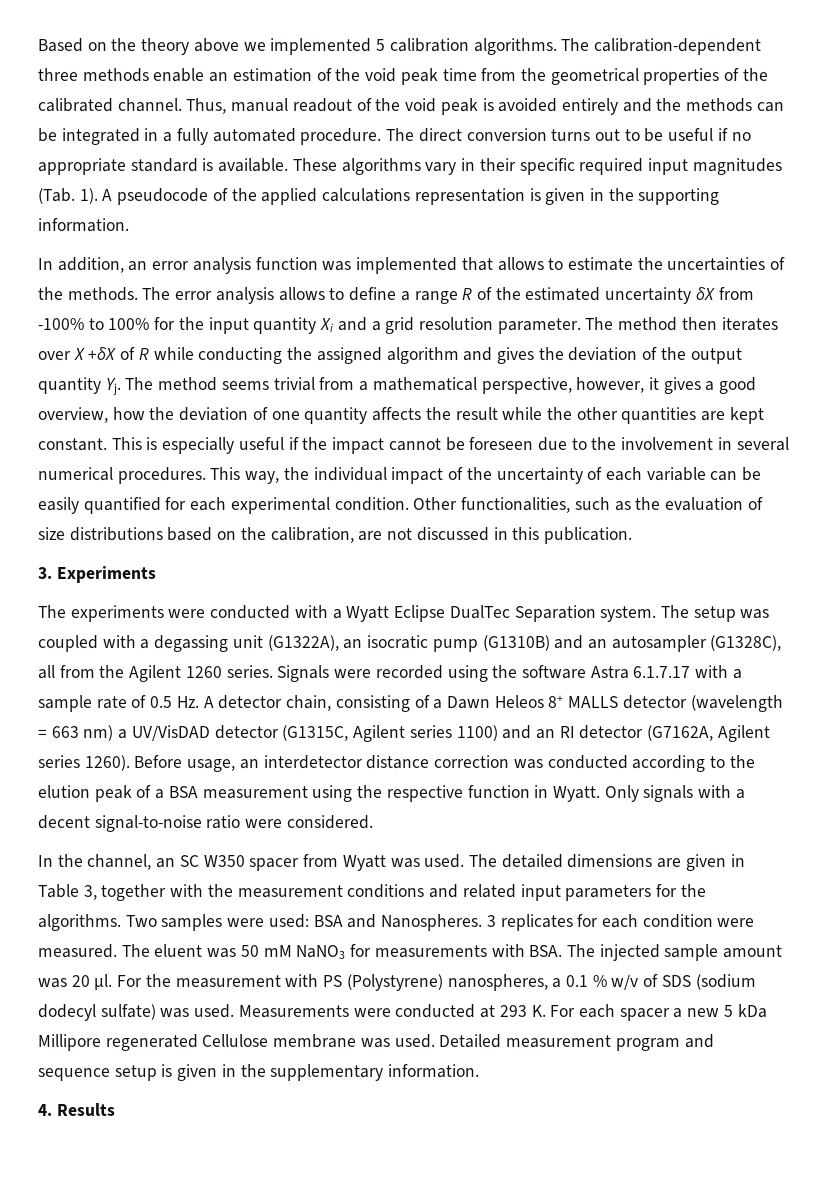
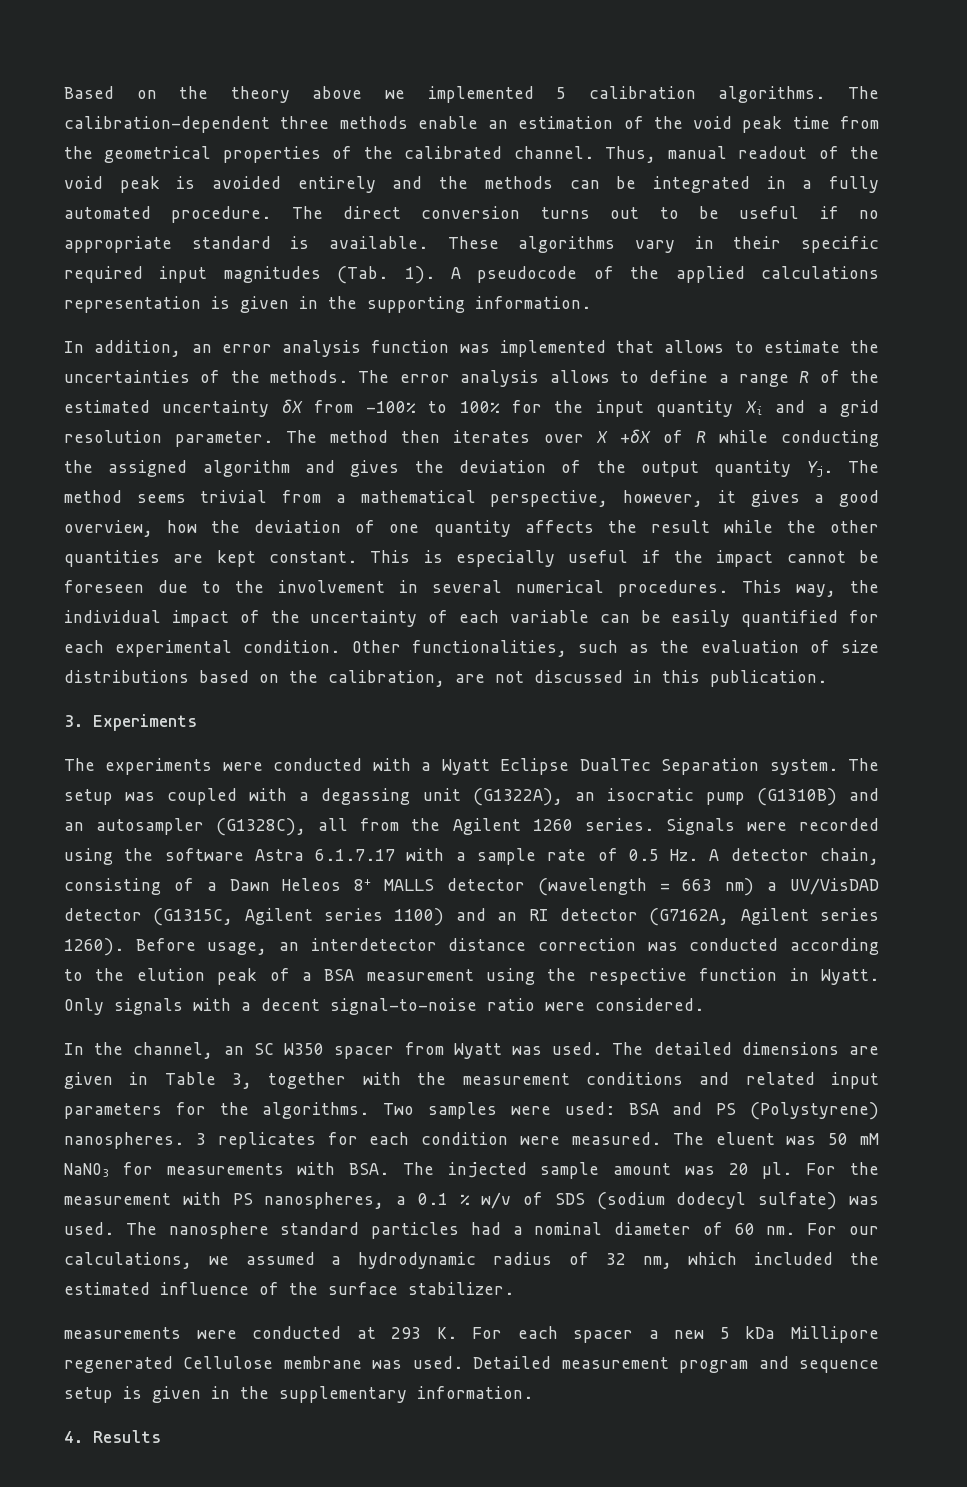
- Two samples were used: BSA and Nanospheres.
+ Two samples were used: BSA and PS (Polystyrene) nanospheres.
- For the measurement with PS (Polystyrene) nanospheres, a 0.1 % w/v of SDS (sodium dodecyl sulfate) was used.
+ For the measurement with PS nanospheres, a 0.1 % w/v of SDS (sodium dodecyl sulfate) was used.
- Measurements were conducted at 293 K. For each spacer a new 5 kDa Millipore regenerated Cellulose membrane was used.
+ The nanosphere standard particles had a nominal diameter of 60 nm. For our calculations, we assumed a hydrodynamic radius of 32 nm, which included the estimated influence of the surface stabilizer.
+ measurements were conducted at 293 K. For each spacer a new 5 kDa Millipore regenerated Cellulose membrane was used.

